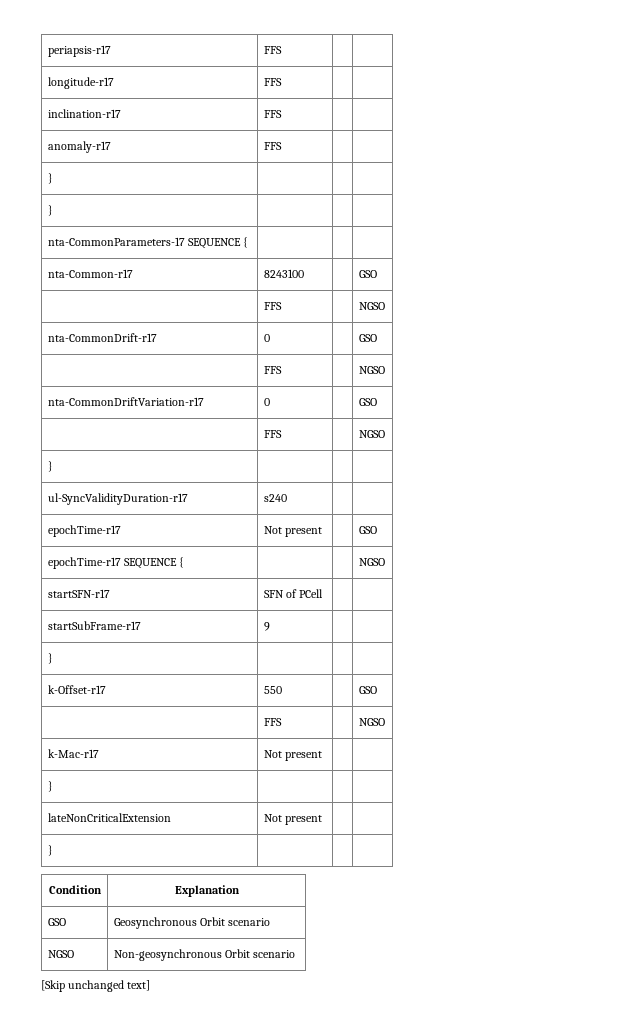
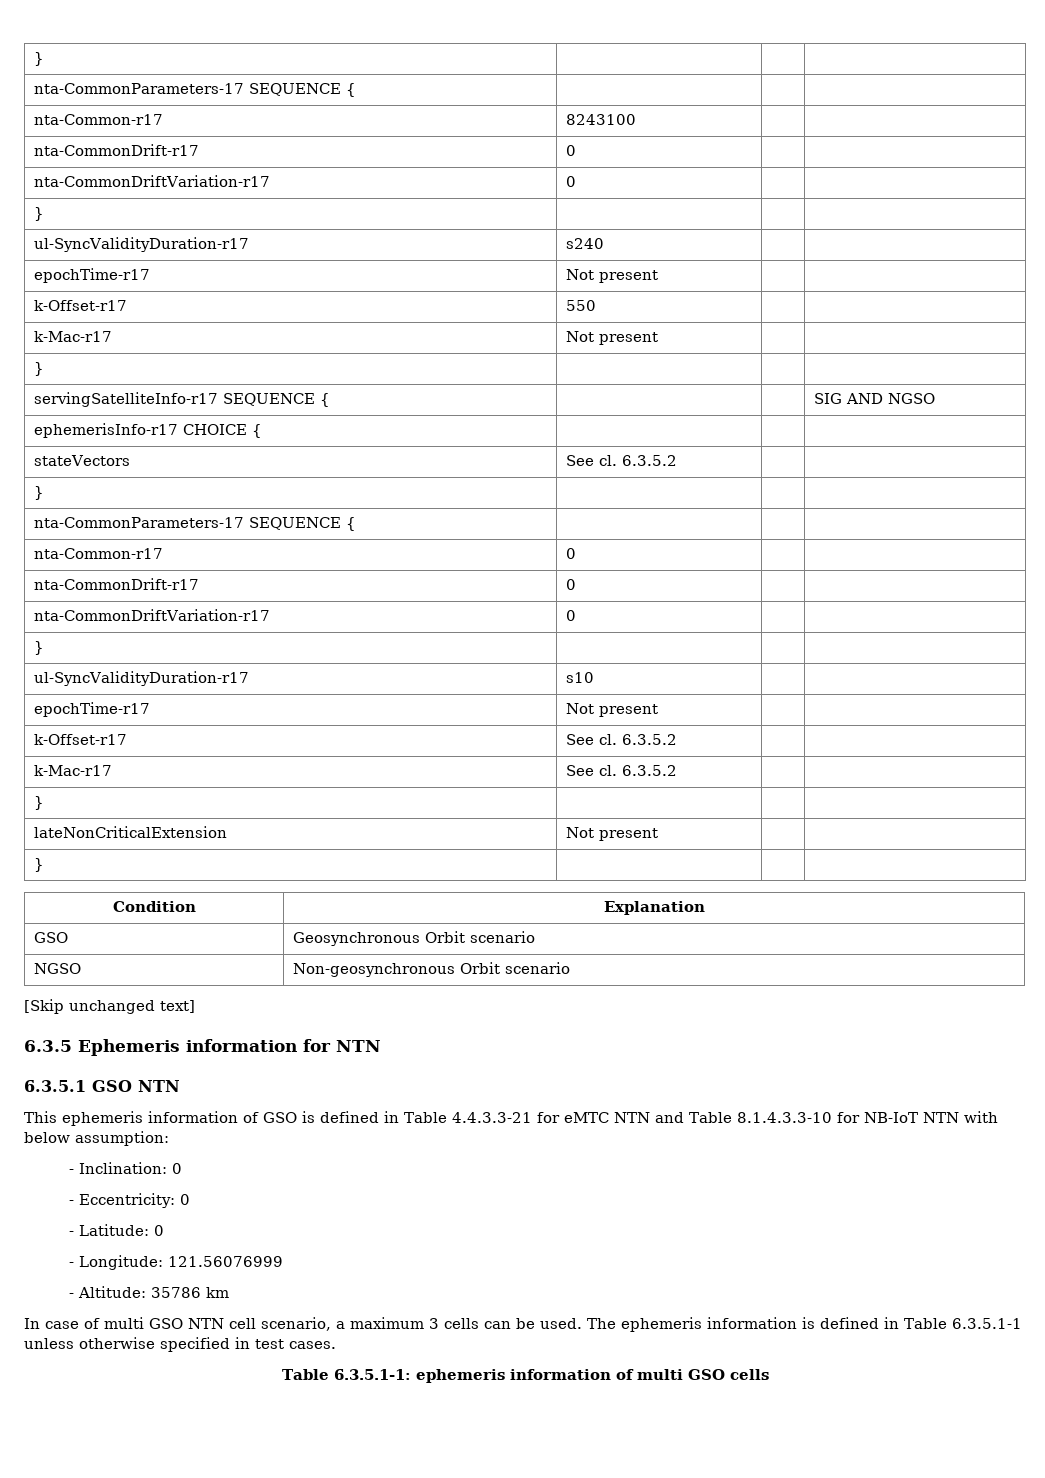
- periapsis-r17 | FFS | |
- longitude-r17 | FFS | |
- inclination-r17 | FFS | |
- anomaly-r17 | FFS | |
- } | | |
- nta-Common-r17 | 8243100 | | GSO
- | FFS | | NGSO
- nta-CommonDrift-r17 | 0 | | GSO
- | FFS | | NGSO
- nta-CommonDriftVariation-r17 | 0 | | GSO
- | FFS | | NGSO
+ nta-Common-r17 | 8243100 | |
+ nta-CommonDrift-r17 | 0 | |
+ nta-CommonDriftVariation-r17 | 0 | |
  ul-SyncValidityDuration-r17 | s240 | |
- epochTime-r17 | Not present | | GSO
- epochTime-r17 SEQUENCE { | | | NGSO
- startSFN-r17 | SFN of PCell | |
- startSubFrame-r17 | 9 | |
+ epochTime-r17 | Not present | |
+ k-Offset-r17 | 550 | |
+ k-Mac-r17 | Not present | |
  } | | |
- k-Offset-r17 | 550 | | GSO
- | FFS | | NGSO
- k-Mac-r17 | Not present | |
+ servingSatelliteInfo-r17 SEQUENCE { | | | SIG AND NGSO
+ ephemerisInfo-r17 CHOICE { | | |
+ stateVectors | See cl. 6.3.5.2 | |
+ } | | |
+ nta-CommonParameters-17 SEQUENCE { | | |
+ nta-Common-r17 | 0 | |
+ nta-CommonDrift-r17 | 0 | |
+ nta-CommonDriftVariation-r17 | 0 | |
+ } | | |
+ ul-SyncValidityDuration-r17 | s10 | |
+ epochTime-r17 | Not present | |
+ k-Offset-r17 | See cl. 6.3.5.2 | |
+ k-Mac-r17 | See cl. 6.3.5.2 | |
+ 6.3.5 Ephemeris information for NTN
+ 6.3.5.1 GSO NTN
+ This ephemeris information of GSO is defined in Table 4.4.3.3-21 for eMTC NTN and Table 8.1.4.3.3-10 for NB-IoT NTN with below assumption:
+ - Inclination: 0
+ - Eccentricity: 0
+ - Latitude: 0
+ - Longitude: 121.56076999
+ - Altitude: 35786 km
+ In case of multi GSO NTN cell scenario, a maximum 3 cells can be used. The ephemeris information is defined in Table 6.3.5.1-1 unless otherwise specified in test cases.
+ Table 6.3.5.1-1: ephemeris information of multi GSO cells

